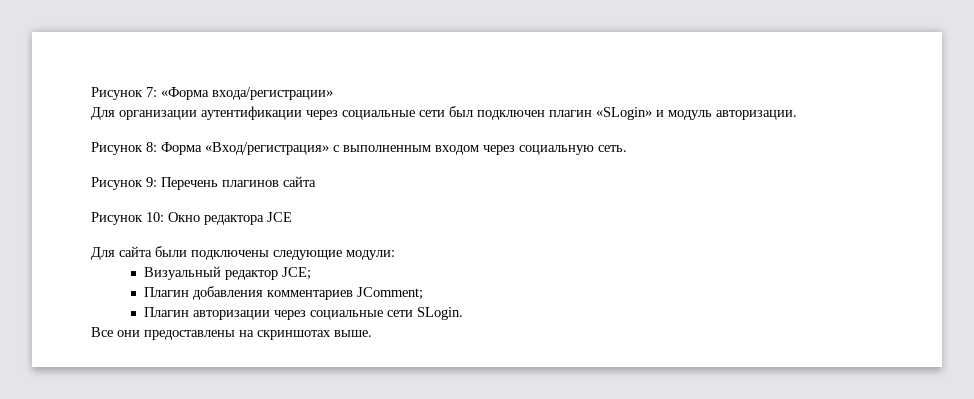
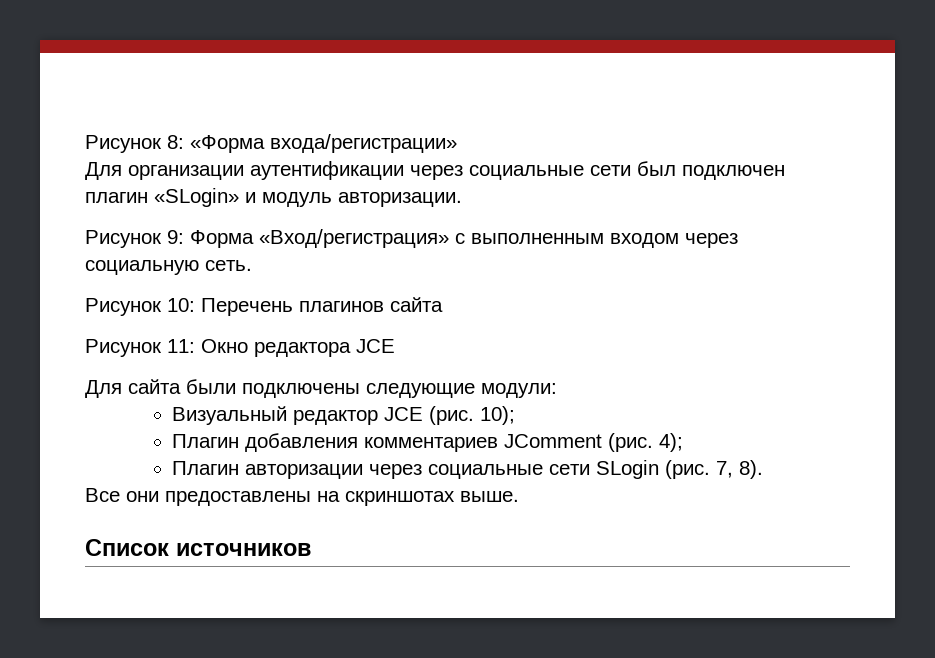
- Рисунок 7: «Форма входа/регистрации»
+ Рисунок 8: «Форма входа/регистрации»
- Рисунок 8: Форма «Вход/регистрация» с выполненным входом через социальную сеть.
+ Рисунок 9: Форма «Вход/регистрация» с выполненным входом через социальную сеть.
- Рисунок 9: Перечень плагинов сайта
+ Рисунок 10: Перечень плагинов сайта
- Рисунок 10: Окно редактора JCE
+ Рисунок 11: Окно редактора JCE
- Визуальный редактор JCE;
+ Визуальный редактор JCE (рис. 10);
- Плагин добавления комментариев JComment;
+ Плагин добавления комментариев JComment (рис. 4);
- Плагин авторизации через социальные сети SLogin.
+ Плагин авторизации через социальные сети SLogin (рис. 7, 8).
+ Список источников

